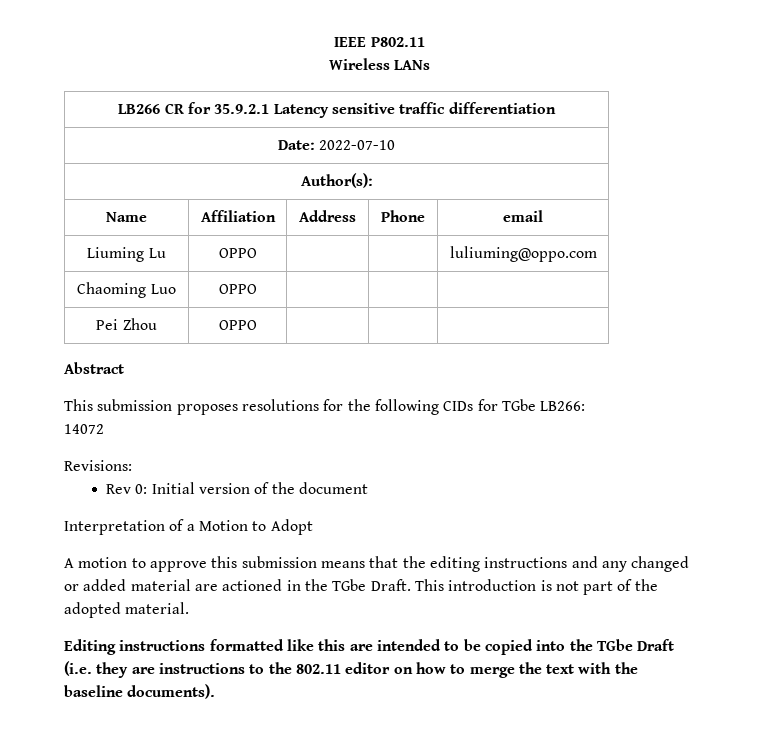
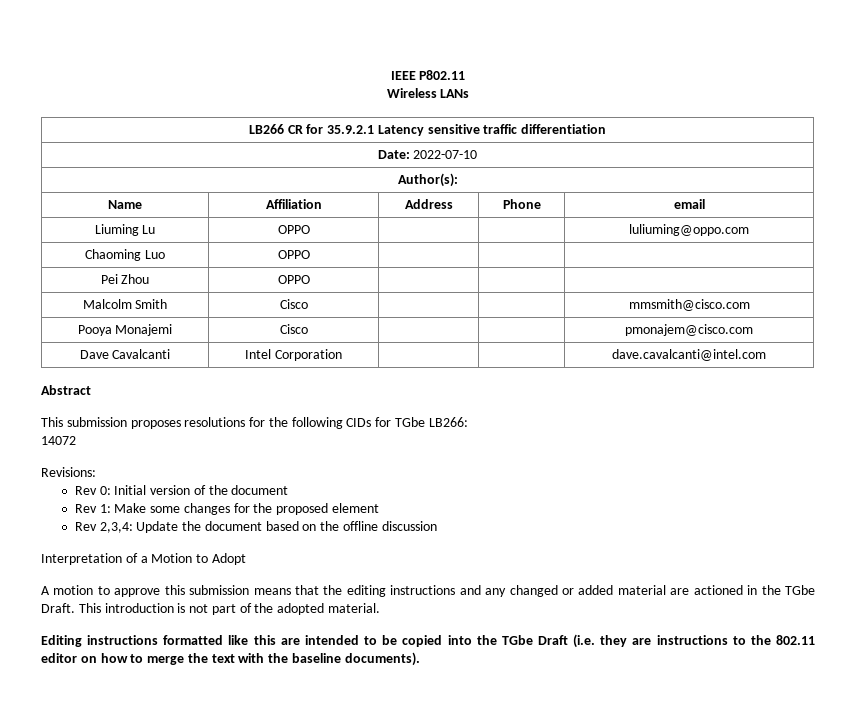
+ Malcolm Smith | Cisco | | | mmsmith@cisco.com
+ Pooya Monajemi | Cisco | | | pmonajem@cisco.com
+ Dave Cavalcanti | Intel Corporation | | | dave.cavalcanti@intel.com
+ Rev 1: Make some changes for the proposed element
+ Rev 2,3,4: Update the document based on the offline discussion

